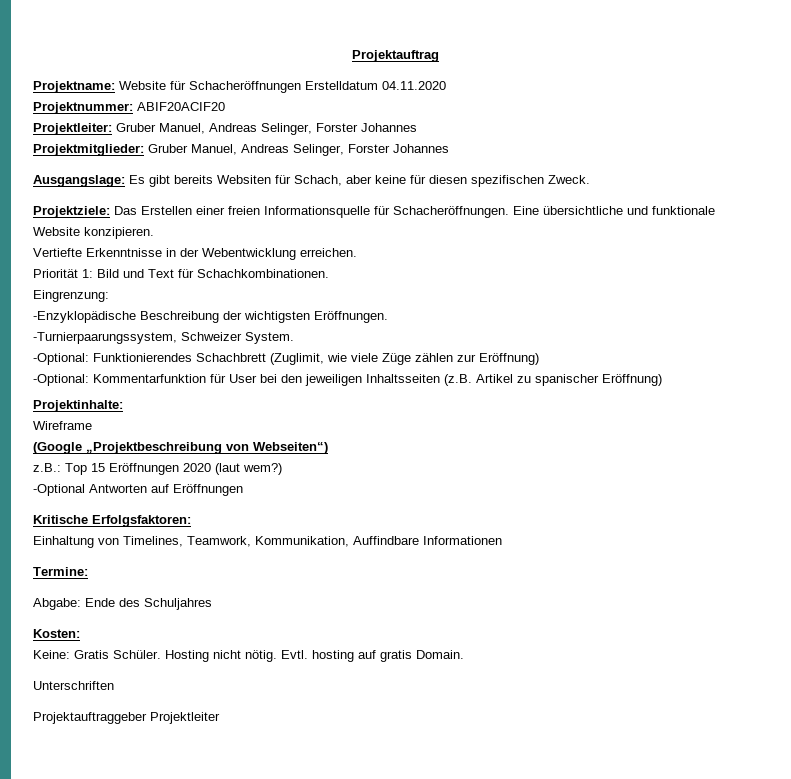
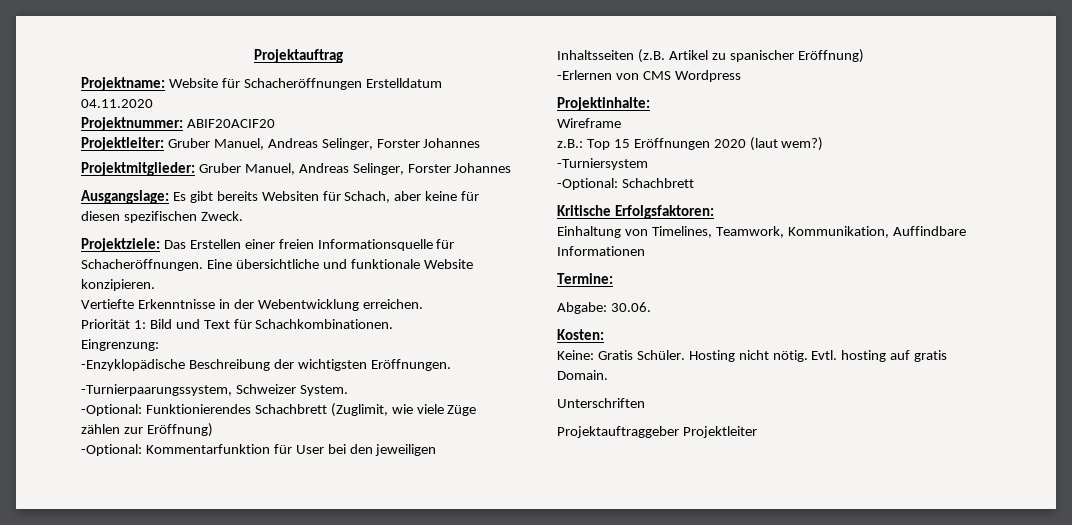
+ -Erlernen von CMS Wordpress
  Projektinhalte:
  Wireframe
- (Google „Projektbeschreibung von Webseiten“)
- -Optional Antworten auf Eröffnungen
+ -Turniersystem
+ -Optional: Schachbrett
- Abgabe: Ende des Schuljahres
+ Abgabe: 30.06.

